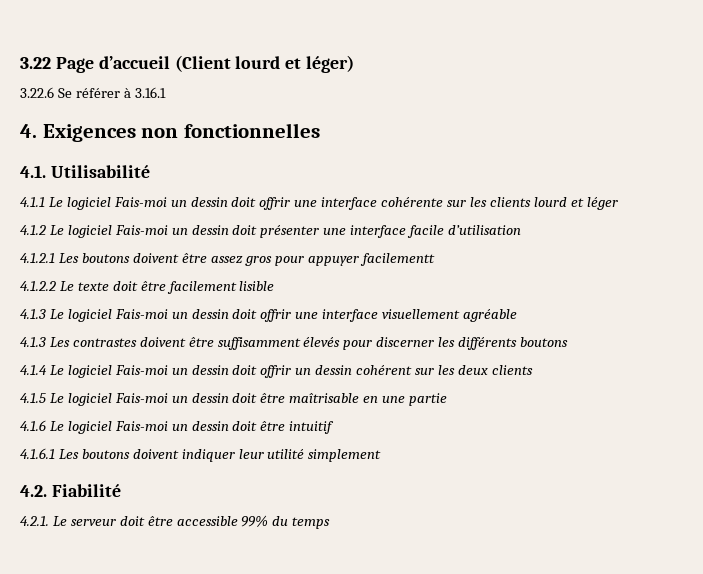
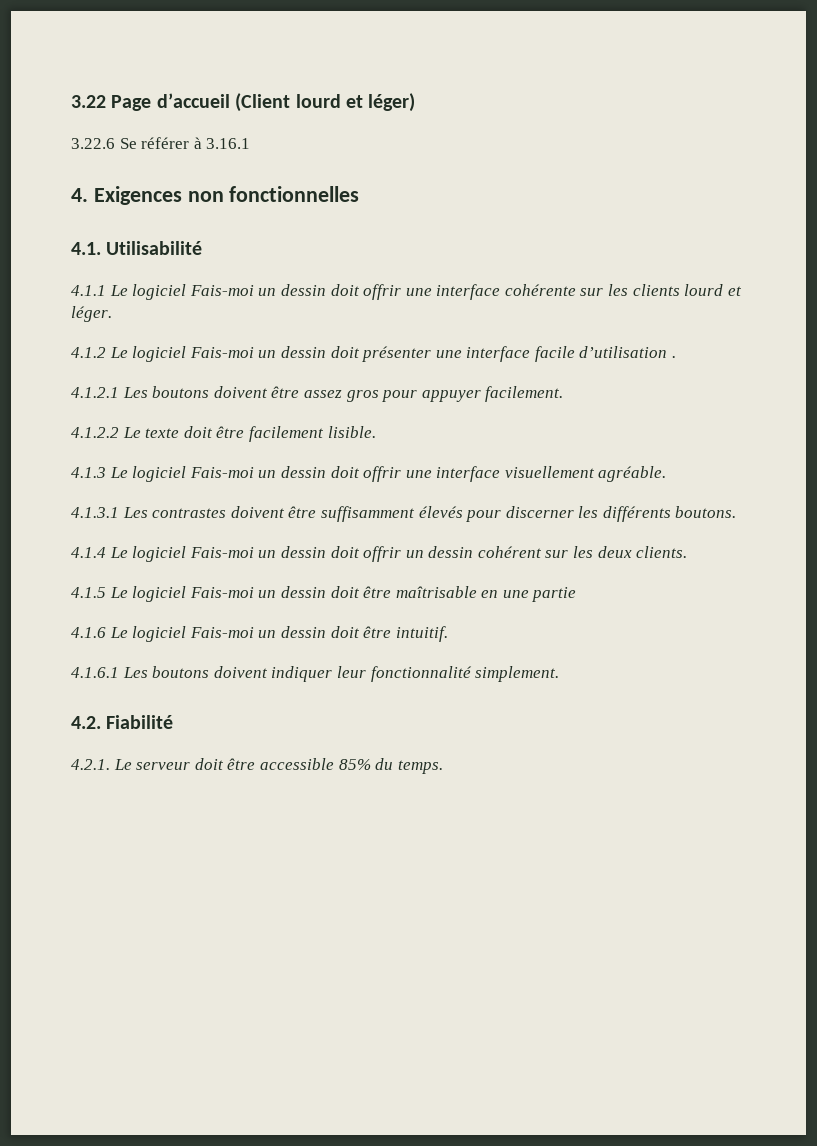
- 4.1.1 Le logiciel Fais-moi un dessin doit offrir une interface cohérente sur les clients lourd et léger
+ 4.1.1 Le logiciel Fais-moi un dessin doit offrir une interface cohérente sur les clients lourd et léger.
- 4.1.2 Le logiciel Fais-moi un dessin doit présenter une interface facile d’utilisation
+ 4.1.2 Le logiciel Fais-moi un dessin doit présenter une interface facile d’utilisation .
- 4.1.2.1 Les boutons doivent être assez gros pour appuyer facilementt
+ 4.1.2.1 Les boutons doivent être assez gros pour appuyer facilement.
- 4.1.2.2 Le texte doit être facilement lisible
+ 4.1.2.2 Le texte doit être facilement lisible.
- 4.1.3 Le logiciel Fais-moi un dessin doit offrir une interface visuellement agréable
- 4.1.3 Les contrastes doivent être suffisamment élevés pour discerner les différents boutons
+ 4.1.3 Le logiciel Fais-moi un dessin doit offrir une interface visuellement agréable.
+ 4.1.3.1 Les contrastes doivent être suffisamment élevés pour discerner les différents boutons.
- 4.1.4 Le logiciel Fais-moi un dessin doit offrir un dessin cohérent sur les deux clients
+ 4.1.4 Le logiciel Fais-moi un dessin doit offrir un dessin cohérent sur les deux clients.
- 4.1.6 Le logiciel Fais-moi un dessin doit être intuitif
+ 4.1.6 Le logiciel Fais-moi un dessin doit être intuitif.
- 4.1.6.1 Les boutons doivent indiquer leur utilité simplement
+ 4.1.6.1 Les boutons doivent indiquer leur fonctionnalité simplement.
- 4.2.1. Le serveur doit être accessible 99% du temps
+ 4.2.1. Le serveur doit être accessible 85% du temps.

